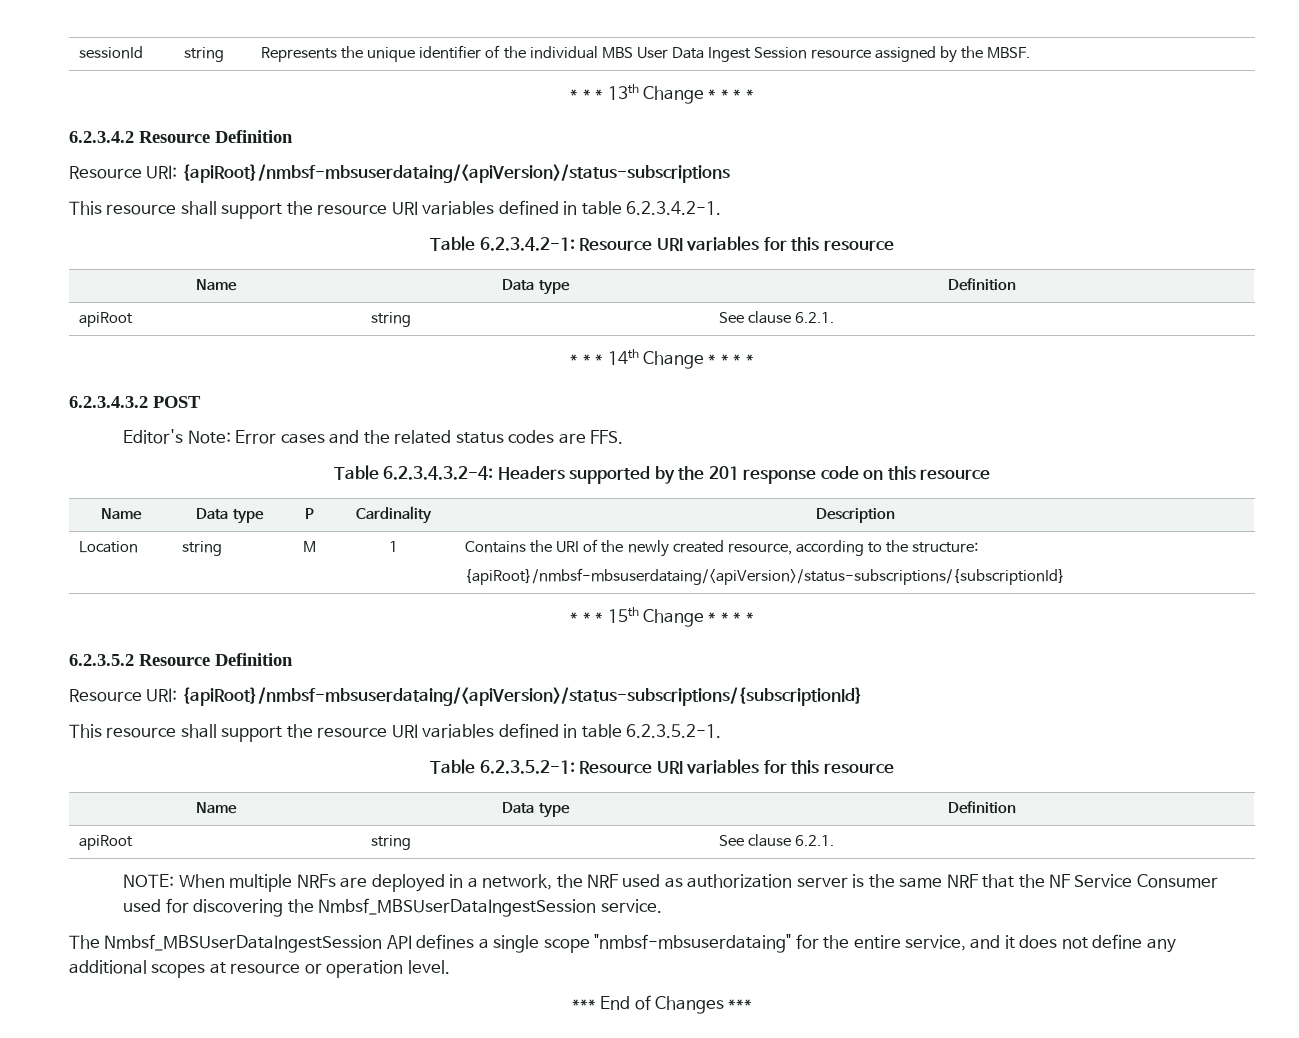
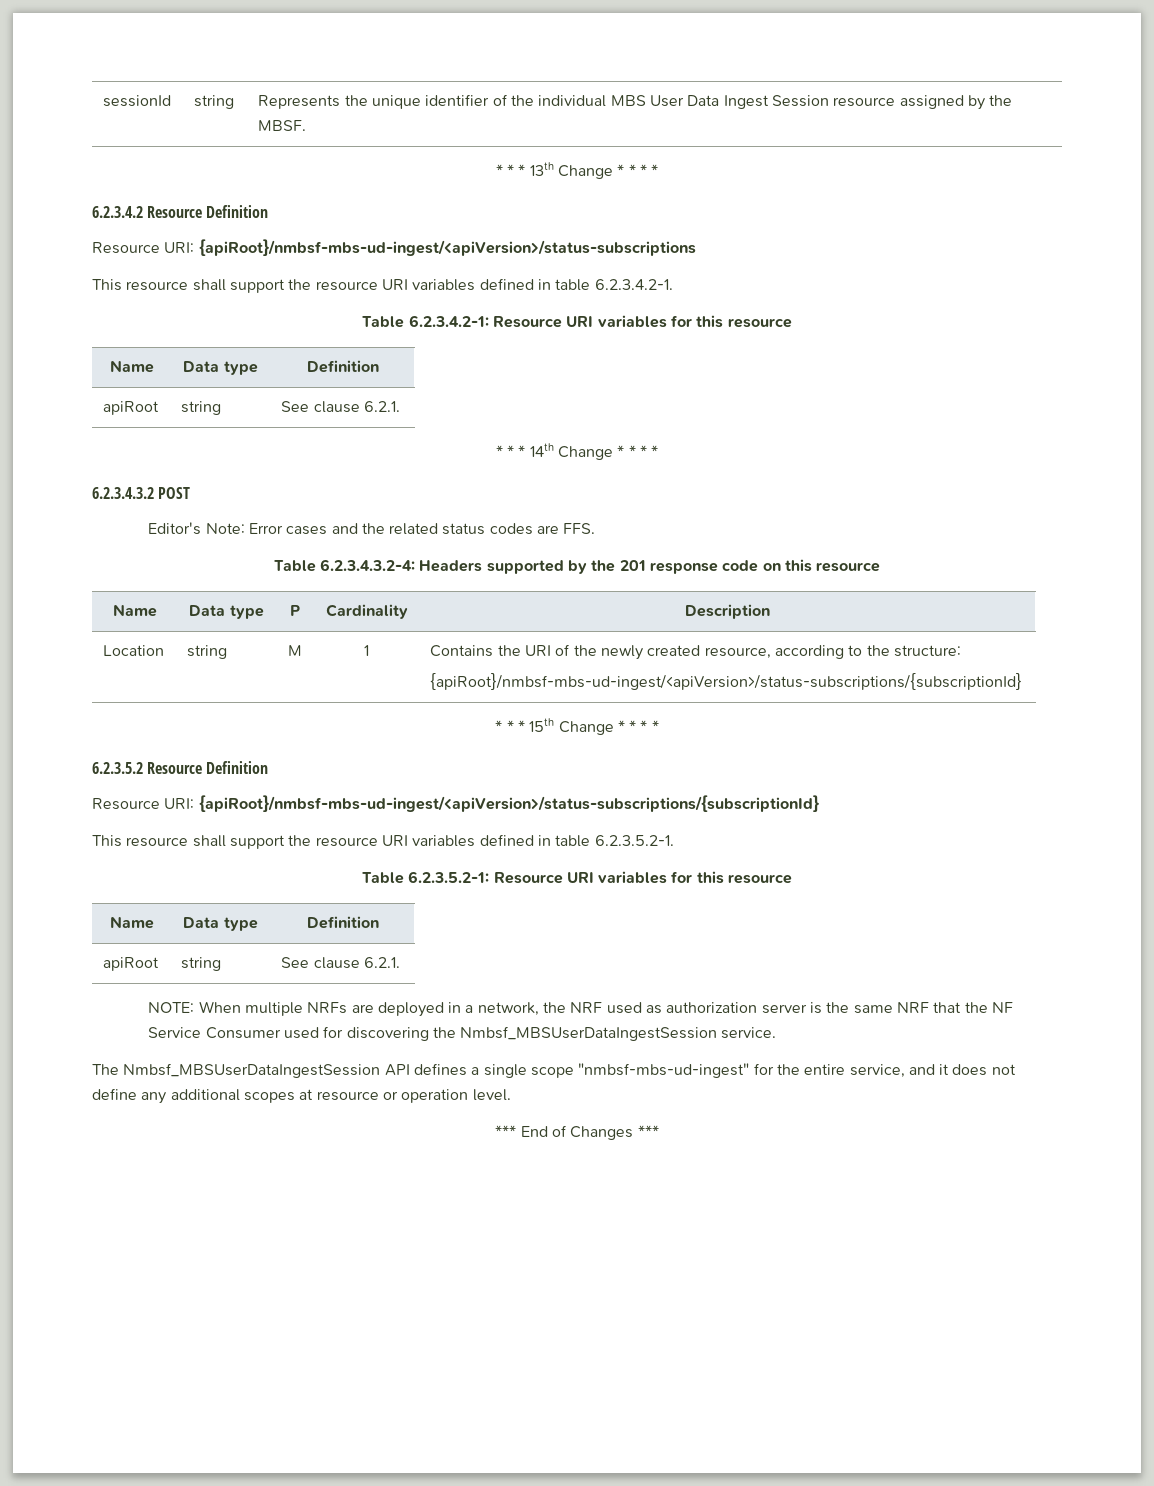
- Resource URI: {apiRoot}/nmbsf-mbsuserdataing/<apiVersion>/status-subscriptions
+ Resource URI: {apiRoot}/nmbsf-mbs-ud-ingest/<apiVersion>/status-subscriptions
  Location | string | M | 1 | Contains the URI of the newly created resource, according to the structure:
- {apiRoot}/nmbsf-mbsuserdataing/<apiVersion>/status-subscriptions/{subscriptionId}
+ {apiRoot}/nmbsf-mbs-ud-ingest/<apiVersion>/status-subscriptions/{subscriptionId}
- Resource URI: {apiRoot}/nmbsf-mbsuserdataing/<apiVersion>/status-subscriptions/{subscriptionId}
+ Resource URI: {apiRoot}/nmbsf-mbs-ud-ingest/<apiVersion>/status-subscriptions/{subscriptionId}
- The Nmbsf_MBSUserDataIngestSession API defines a single scope "nmbsf-mbsuserdataing" for the entire service, and it does not define any additional scopes at resource or operation level.
+ The Nmbsf_MBSUserDataIngestSession API defines a single scope "nmbsf-mbs-ud-ingest" for the entire service, and it does not define any additional scopes at resource or operation level.

